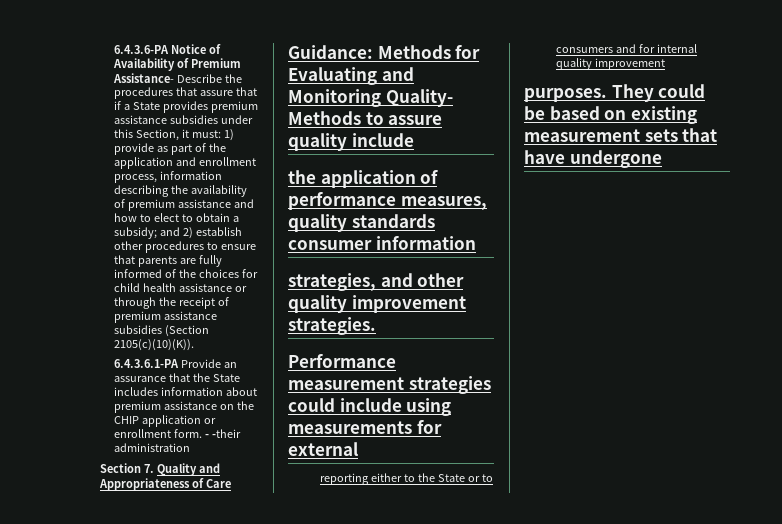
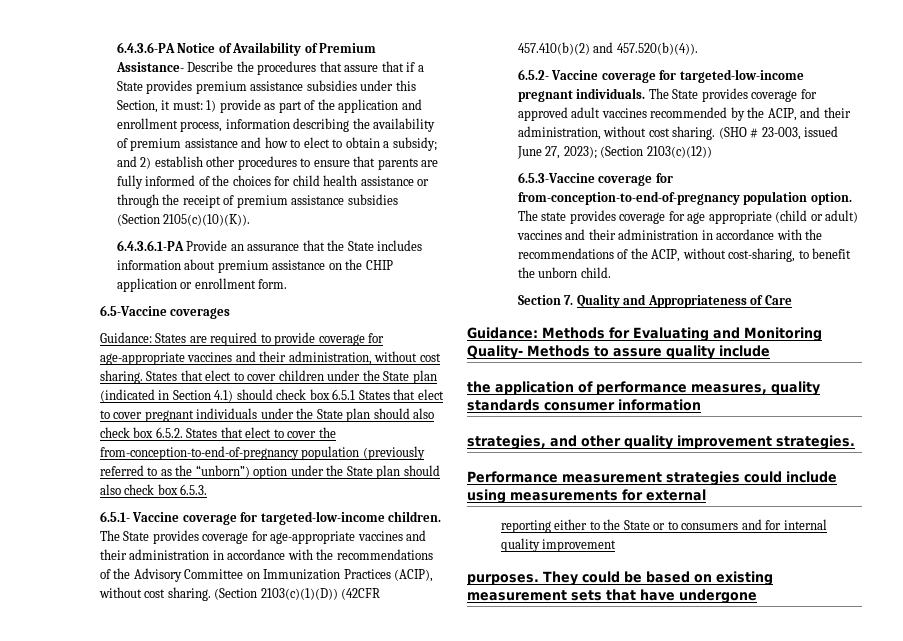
- 6.4.3.6.1-PA Provide an assurance that the State includes information about premium assistance on the CHIP application or enrollment form. - -their administration
+ 6.4.3.6.1-PA Provide an assurance that the State includes information about premium assistance on the CHIP application or enrollment form.
+ 6.5-Vaccine coverages
+ Guidance: States are required to provide coverage for age-appropriate vaccines and their administration, without cost sharing. States that elect to cover children under the State plan (indicated in Section 4.1) should check box 6.5.1 States that elect to cover pregnant individuals under the State plan should also check box 6.5.2. States that elect to cover the from-conception-to-end-of-pregnancy population (previously referred to as the “unborn”) option under the State plan should also check box 6.5.3.
+ 6.5.1- Vaccine coverage for targeted-low-income children. The State provides coverage for age-appropriate vaccines and their administration in accordance with the recommendations of the Advisory Committee on Immunization Practices (ACIP), without cost sharing. (Section 2103(c)(1)(D)) (42CFR 457.410(b)(2) and 457.520(b)(4)).
+ 6.5.2- Vaccine coverage for targeted-low-income pregnant individuals. The State provides coverage for approved adult vaccines recommended by the ACIP, and their administration, without cost sharing. (SHO # 23-003, issued June 27, 2023); (Section 2103(c)(12))
+ 6.5.3-Vaccine coverage for from-conception-to-end-of-pregnancy population option. The state provides coverage for age appropriate (child or adult) vaccines and their administration in accordance with the recommendations of the ACIP, without cost-sharing, to benefit the unborn child.

